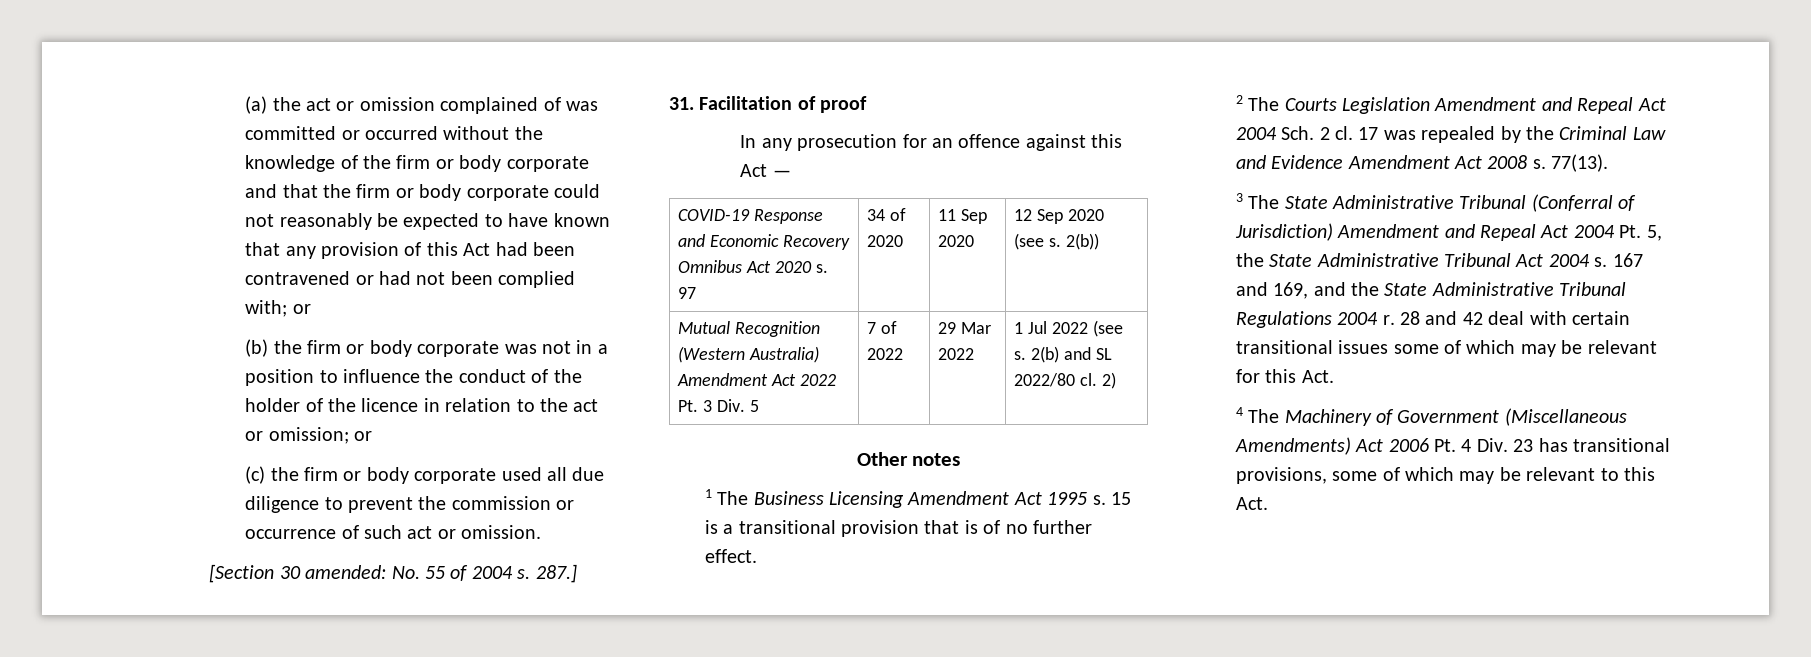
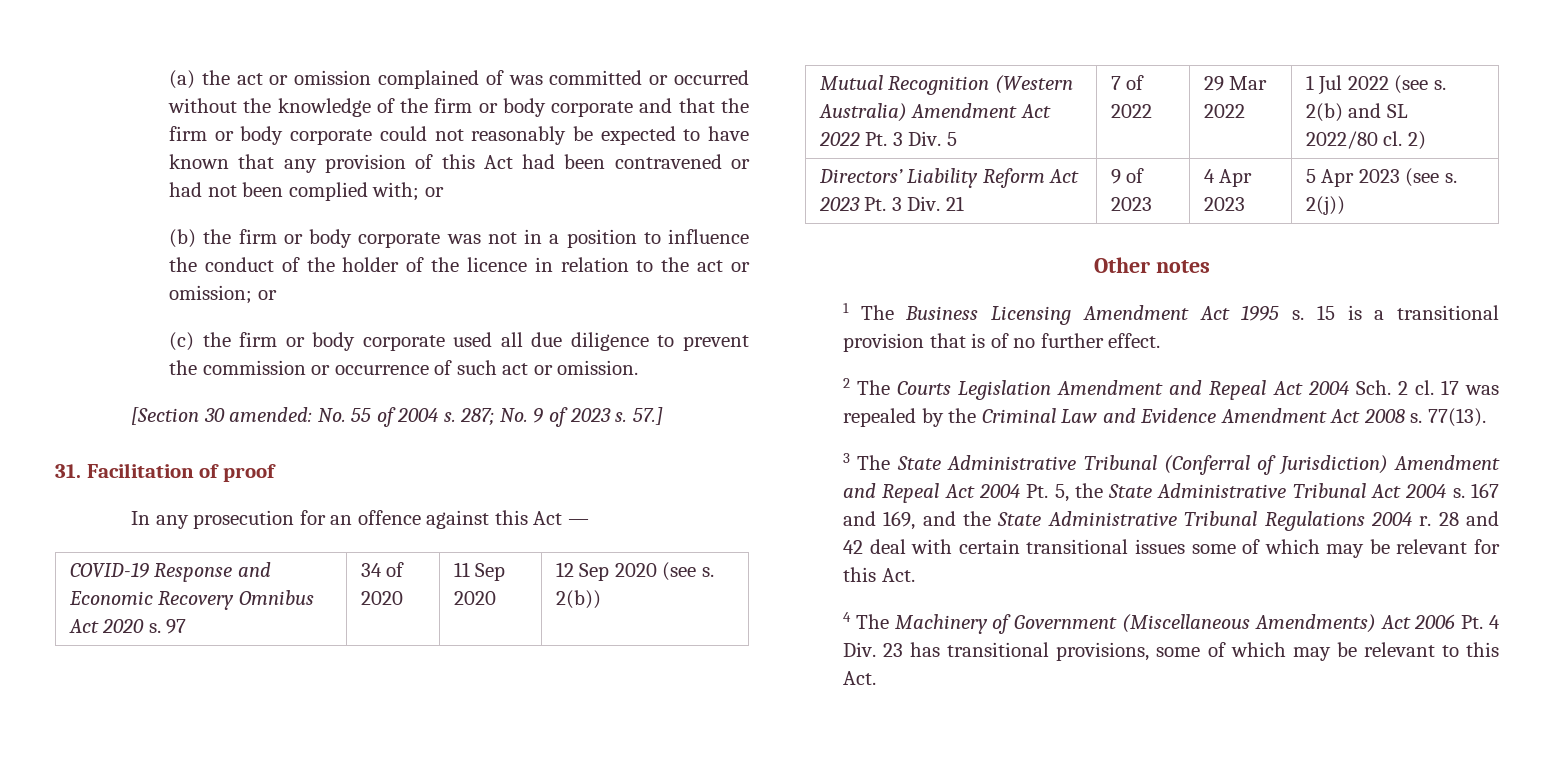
- 287.]
+ 287; No. 9 of 2023 s. 57.]
+ Directors’ Liability Reform Act 2023 Pt. 3 Div. 21 | 9 of 2023 | 4 Apr 2023 | 5 Apr 2023 (see s. 2(j))

